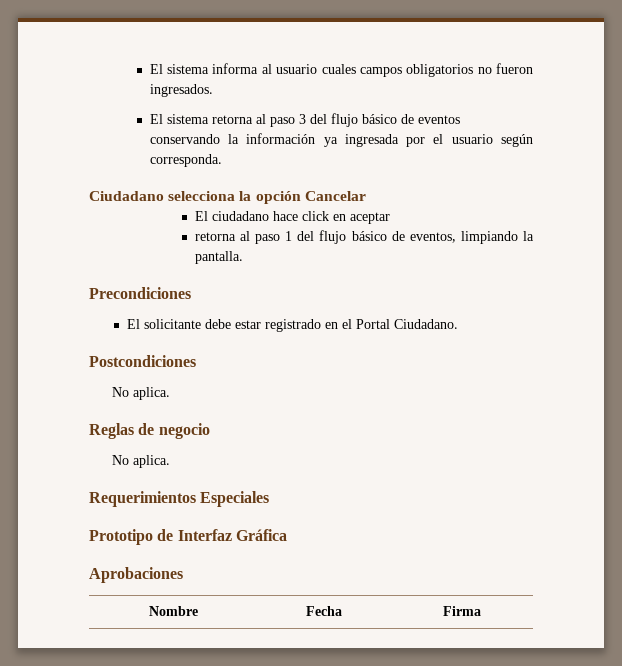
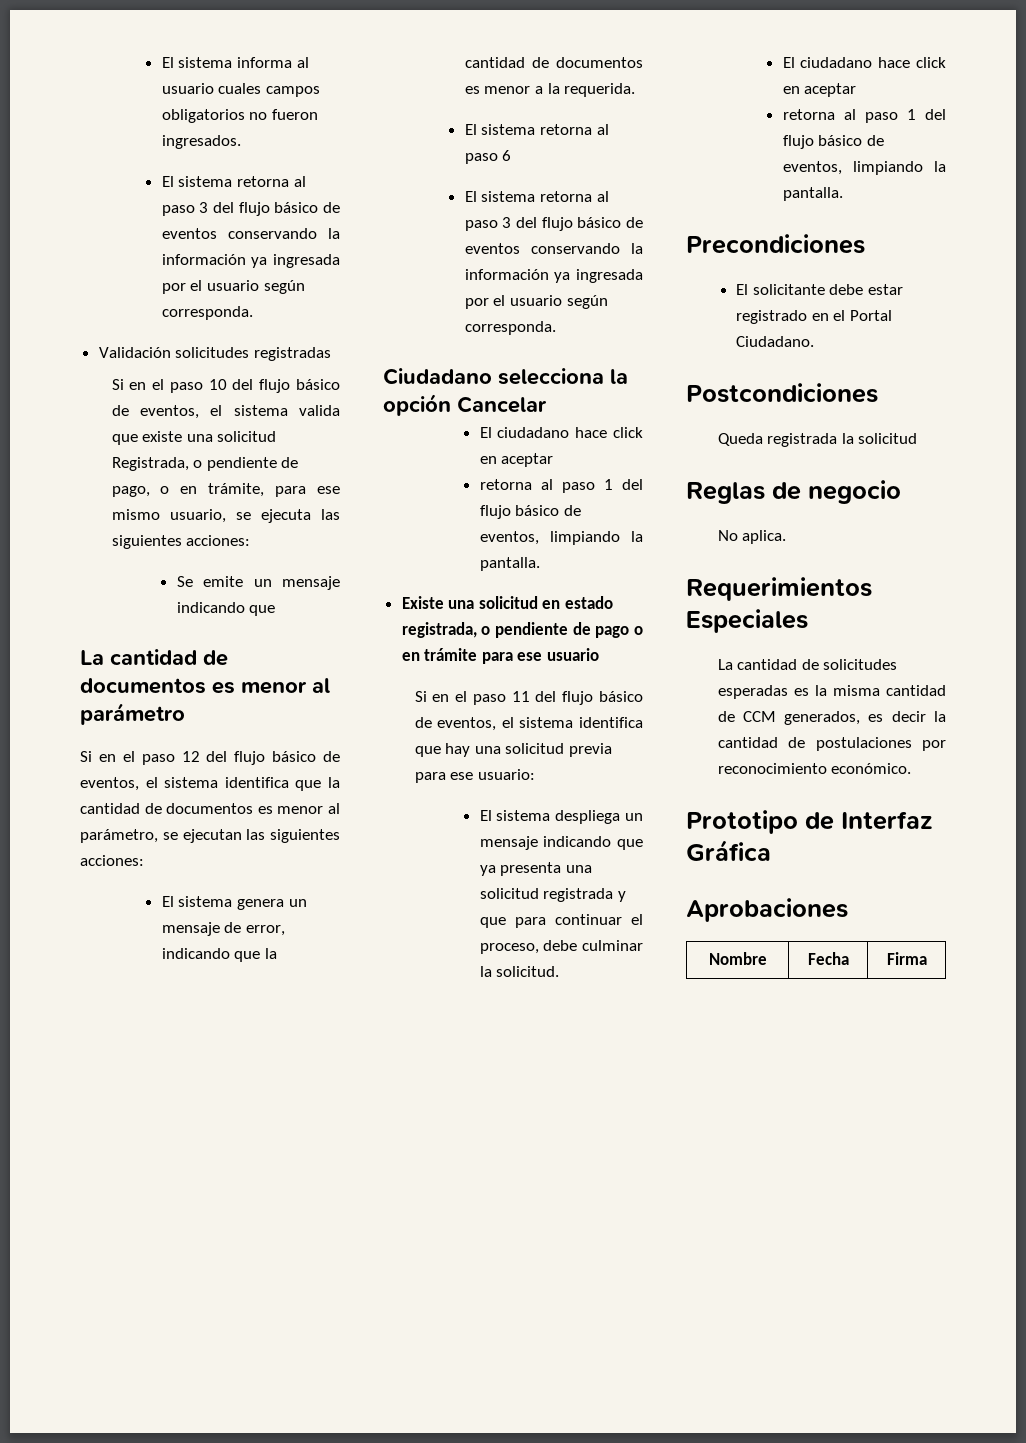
+ Validación solicitudes registradas
+ Si en el paso 10 del flujo básico de eventos, el sistema valida que existe una solicitud Registrada, o pendiente de pago, o en trámite, para ese mismo usuario, se ejecuta las siguientes acciones:
+ Se emite un mensaje indicando que
+ La cantidad de documentos es menor al parámetro
+ Si en el paso 12 del flujo básico de eventos, el sistema identifica que la cantidad de documentos es menor al parámetro, se ejecutan las siguientes acciones:
+ El sistema genera un mensaje de error, indicando que la cantidad de documentos es menor a la requerida.
+ El sistema retorna al paso 6
+ El sistema retorna al paso 3 del flujo básico de eventos conservando la información ya ingresada por el usuario según corresponda.
+ Existe una solicitud en estado registrada, o pendiente de pago o en trámite para ese usuario
+ Si en el paso 11 del flujo básico de eventos, el sistema identifica que hay una solicitud previa para ese usuario:
+ El sistema despliega un mensaje indicando que ya presenta una solicitud registrada y que para continuar el proceso, debe culminar la solicitud.
+ El ciudadano hace click en aceptar
+ retorna al paso 1 del flujo básico de eventos, limpiando la pantalla.
  Postcondiciones
- No aplica.
+ Queda registrada la solicitud
+ La cantidad de solicitudes esperadas es la misma cantidad de CCM generados, es decir la cantidad de postulaciones por reconocimiento económico.

